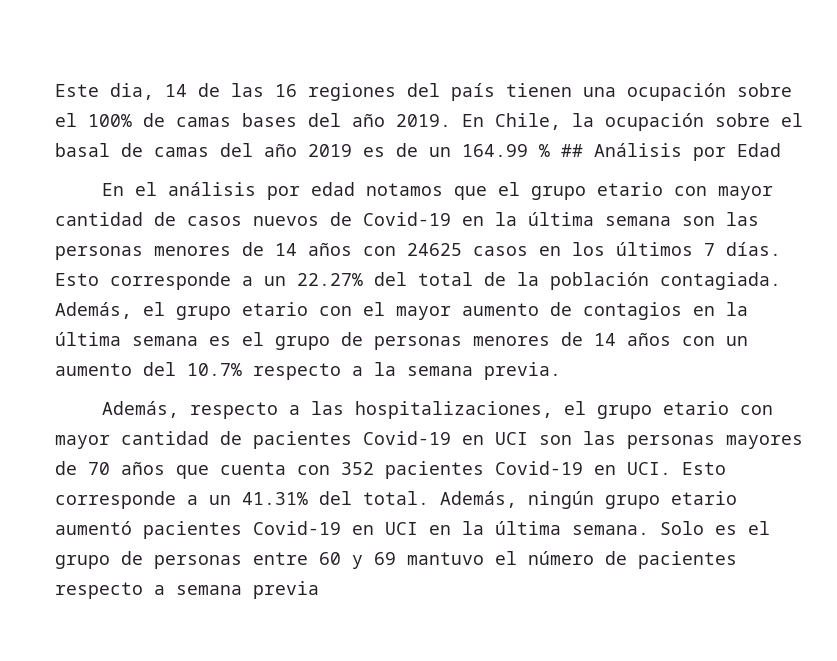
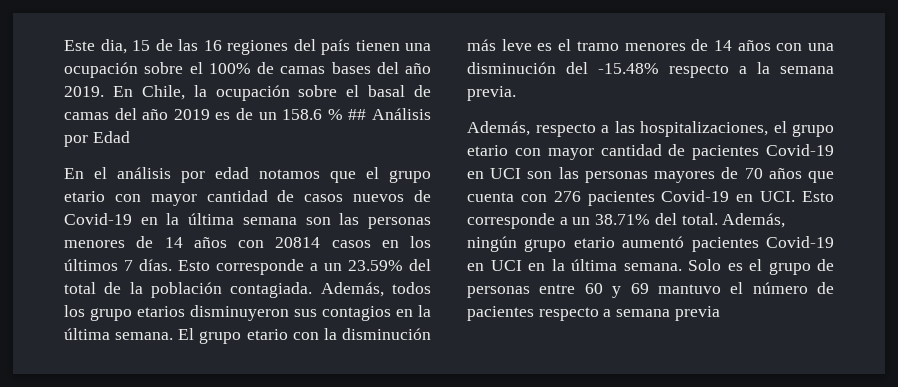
- Este dia, 14 de las 16 regiones del país tienen una ocupación sobre el 100% de camas bases del año 2019.
+ Este dia, 15 de las 16 regiones del país tienen una ocupación sobre el 100% de camas bases del año 2019.
- En Chile, la ocupación sobre el basal de camas del año 2019 es de un 164.99 % ## Análisis por Edad
+ En Chile, la ocupación sobre el basal de camas del año 2019 es de un 158.6 % ## Análisis por Edad
- En el análisis por edad notamos que el grupo etario con mayor cantidad de casos nuevos de Covid-19 en la última semana son las personas menores de 14 años con 24625 casos en los últimos 7 días.
+ En el análisis por edad notamos que el grupo etario con mayor cantidad de casos nuevos de Covid-19 en la última semana son las personas menores de 14 años con 20814 casos en los últimos 7 días.
- Esto corresponde a un 22.27% del total de la población contagiada.
+ Esto corresponde a un 23.59% del total de la población contagiada.
- Además, el grupo etario con el mayor aumento de contagios en la última semana es el grupo de personas menores de 14 años con un aumento del 10.7% respecto a la semana previa.
+ Además, todos los grupo etarios disminuyeron sus contagios en la última semana. El grupo etario con la disminución más leve es el tramo menores de 14 años con una disminución del -15.48% respecto a la semana previa.
- Además, respecto a las hospitalizaciones, el grupo etario con mayor cantidad de pacientes Covid-19 en UCI son las personas mayores de 70 años que cuenta con 352 pacientes Covid-19 en UCI. Esto corresponde a un 41.31% del total.
+ Además, respecto a las hospitalizaciones, el grupo etario con mayor cantidad de pacientes Covid-19 en UCI son las personas mayores de 70 años que cuenta con 276 pacientes Covid-19 en UCI. Esto corresponde a un 38.71% del total.

